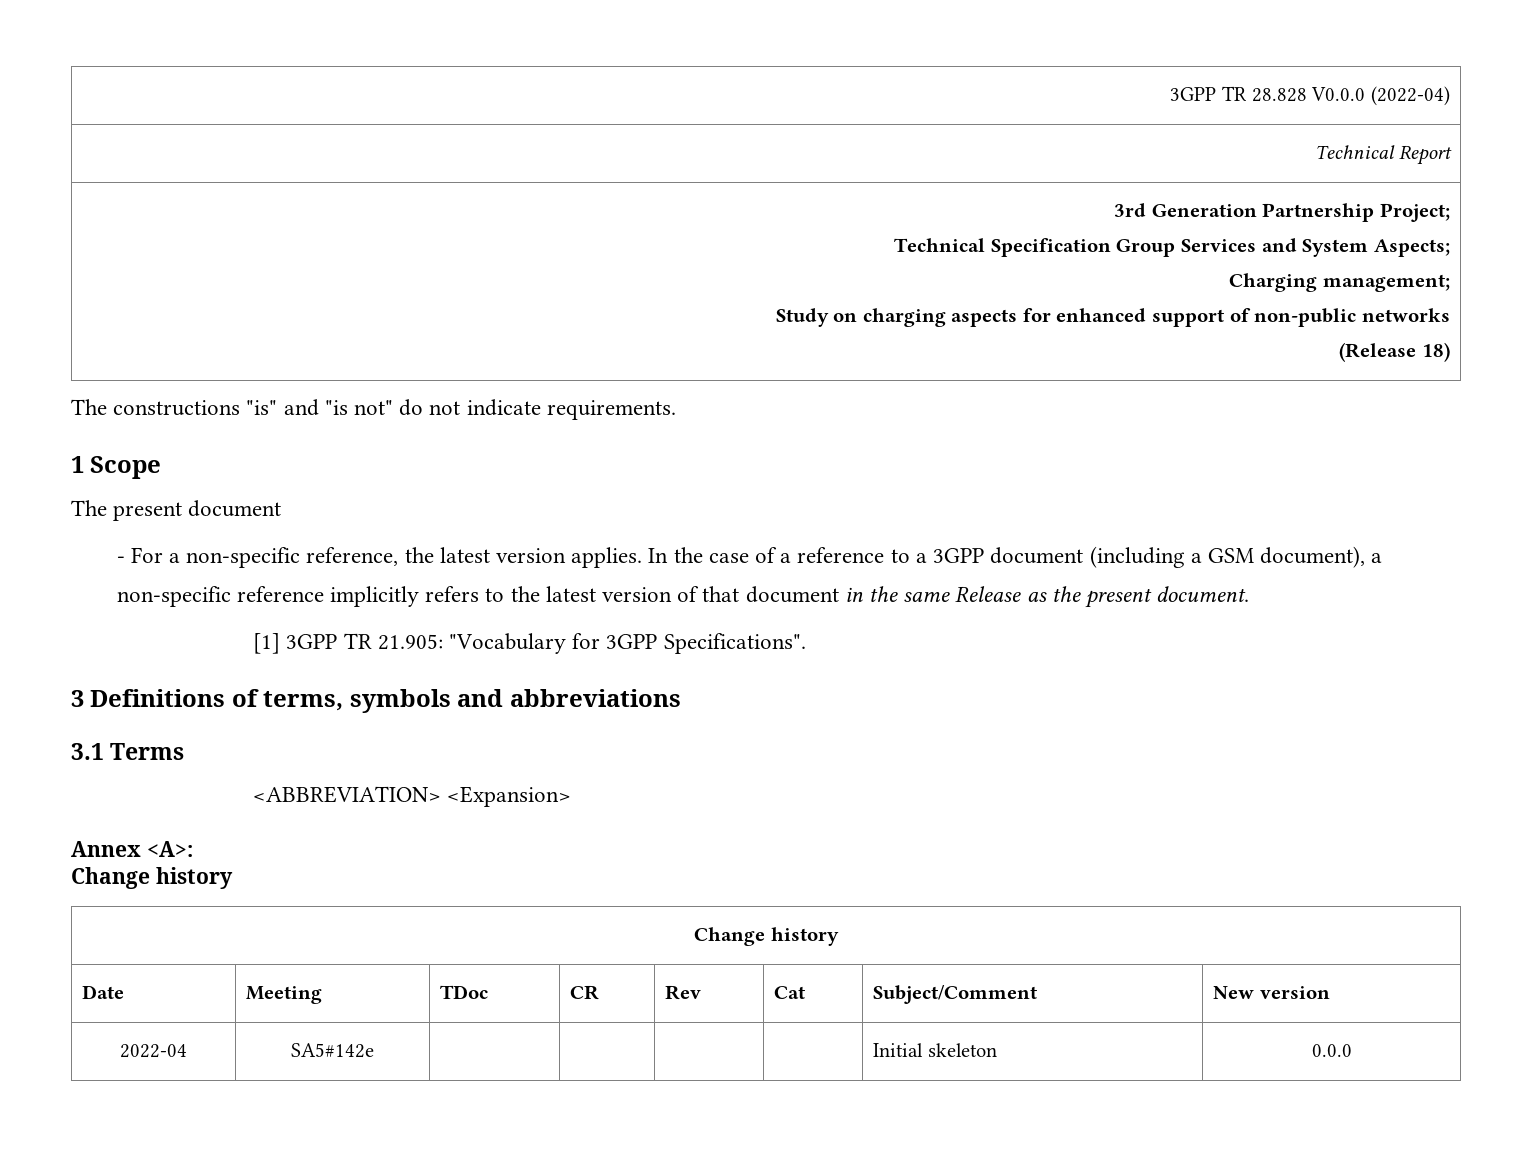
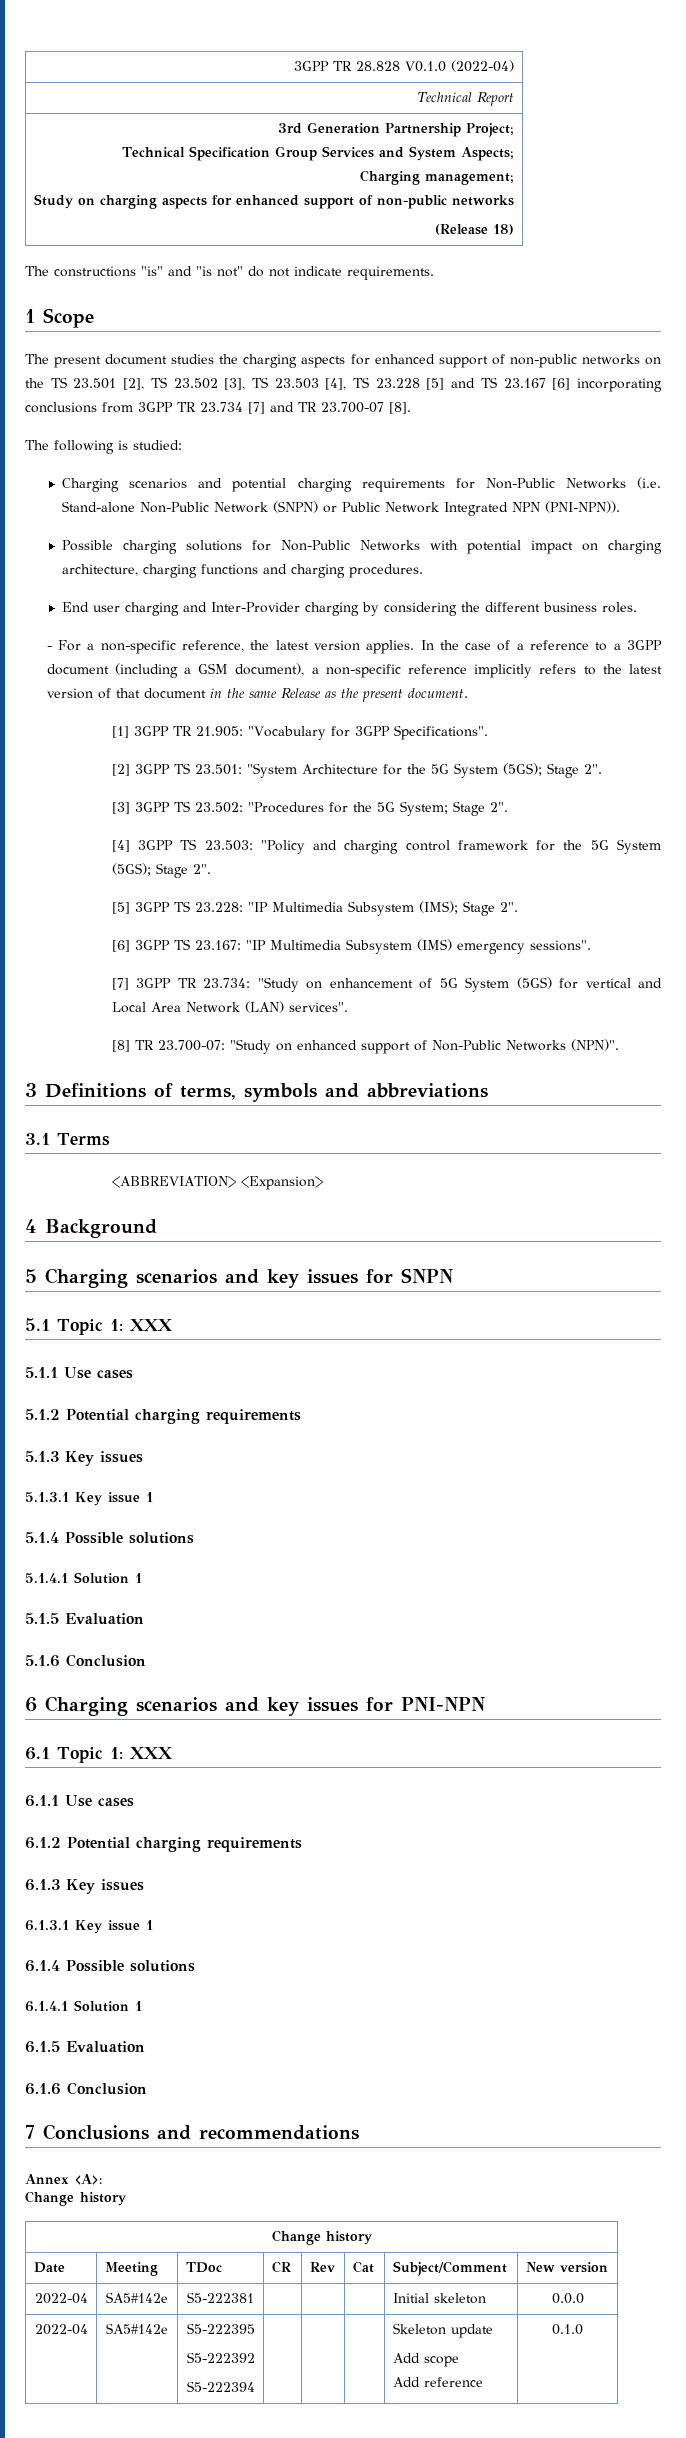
- 3GPP TR 28.828 V0.0.0 (2022-04)
+ 3GPP TR 28.828 V0.1.0 (2022-04)
- The present document
+ The present document studies the charging aspects for enhanced support of non-public networks on the TS 23.501 [2], TS 23.502 [3], TS 23.503 [4], TS 23.228 [5] and TS 23.167 [6] incorporating conclusions from 3GPP TR 23.734 [7] and TR 23.700-07 [8].
+ The following is studied:
+ Charging scenarios and potential charging requirements for Non-Public Networks (i.e. Stand-alone Non-Public Network (SNPN) or Public Network Integrated NPN (PNI-NPN)).
+ Possible charging solutions for Non-Public Networks with potential impact on charging architecture, charging functions and charging procedures.
+ End user charging and Inter-Provider charging by considering the different business roles.
+ [2] 3GPP TS 23.501: "System Architecture for the 5G System (5GS); Stage 2".
+ [3] 3GPP TS 23.502: "Procedures for the 5G System; Stage 2".
+ [4] 3GPP TS 23.503: "Policy and charging control framework for the 5G System (5GS); Stage 2".
+ [5] 3GPP TS 23.228: "IP Multimedia Subsystem (IMS); Stage 2".
+ [6] 3GPP TS 23.167: "IP Multimedia Subsystem (IMS) emergency sessions".
+ [7] 3GPP TR 23.734: "Study on enhancement of 5G System (5GS) for vertical and Local Area Network (LAN) services".
+ [8] TR 23.700-07: "Study on enhanced support of Non-Public Networks (NPN)".
+ 4 Background
+ 5 Charging scenarios and key issues for SNPN
+ 5.1 Topic 1: XXX
+ 5.1.1 Use cases
+ 5.1.2 Potential charging requirements
+ 5.1.3 Key issues
+ 5.1.3.1 Key issue 1
+ 5.1.4 Possible solutions
+ 5.1.4.1 Solution 1
+ 5.1.5 Evaluation
+ 5.1.6 Conclusion
+ 6 Charging scenarios and key issues for PNI-NPN
+ 6.1 Topic 1: XXX
+ 6.1.1 Use cases
+ 6.1.2 Potential charging requirements
+ 6.1.3 Key issues
+ 6.1.3.1 Key issue 1
+ 6.1.4 Possible solutions
+ 6.1.4.1 Solution 1
+ 6.1.5 Evaluation
+ 6.1.6 Conclusion
+ 7 Conclusions and recommendations
- 2022-04 | SA5#142e | | | | | Initial skeleton | 0.0.0
+ 2022-04 | SA5#142e | S5-222381 | | | | Initial skeleton | 0.0.0
+ 2022-04 | SA5#142e | S5-222395
+ S5-222392
+ S5-222394 | | | | Skeleton update
+ Add scope
+ Add reference | 0.1.0

